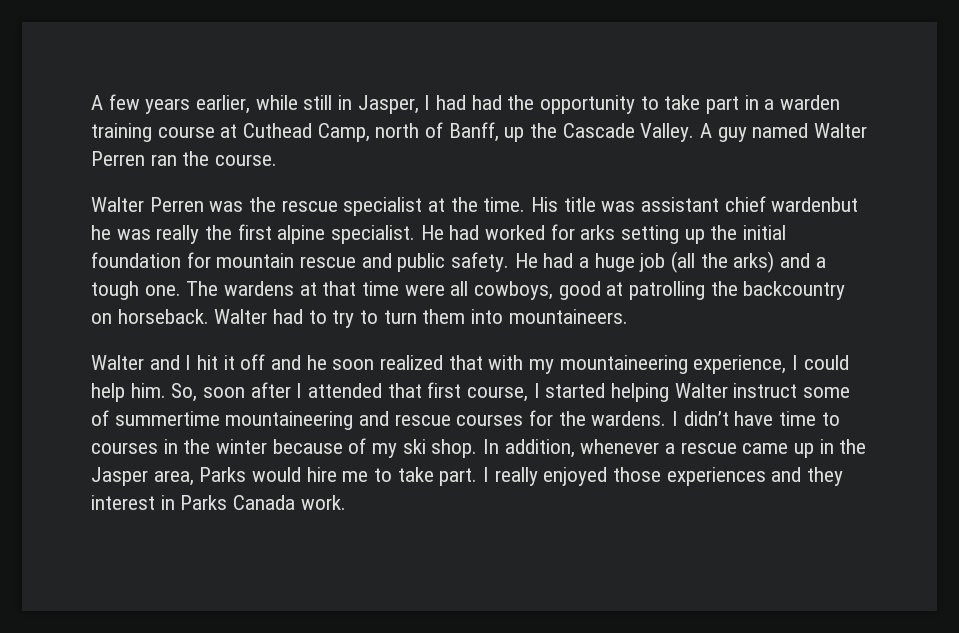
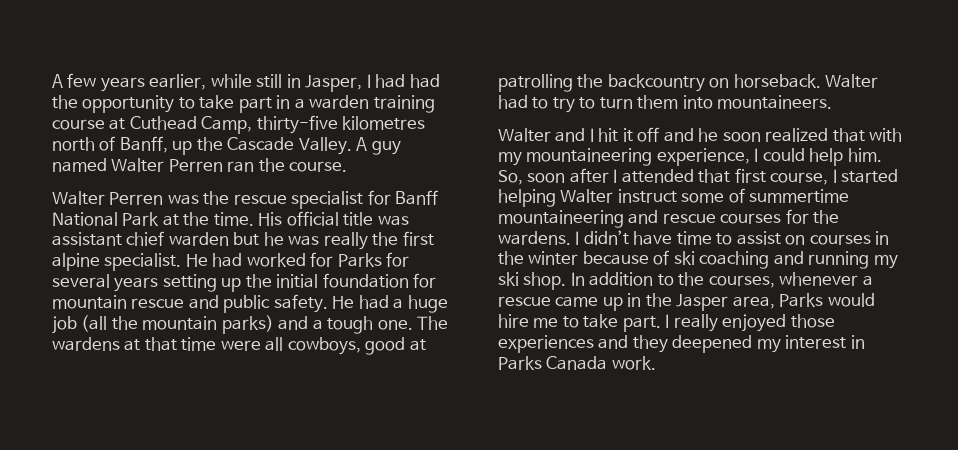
- A few years earlier, while still in Jasper, I had had the opportunity to take part in a warden training course at Cuthead Camp, north of Banff, up the Cascade Valley.
+ A few years earlier, while still in Jasper, I had had the opportunity to take part in a warden training course at Cuthead Camp, thirty-five kilometres north of Banff, up the Cascade Valley.
- Walter Perren was the rescue specialist at the time.
+ Walter Perren was the rescue specialist for Banff National Park at the time.
- His title was assistant chief wardenbut he was really the first alpine specialist.
+ His official title was assistant chief warden but he was really the first alpine specialist.
- He had worked for arks setting up the initial foundation for mountain rescue and public safety.
+ He had worked for Parks for several years setting up the initial foundation for mountain rescue and public safety.
- He had a huge job (all the arks) and a tough one.
+ He had a huge job (all the mountain parks) and a tough one.
- I didn’t have time to courses in the winter because of my ski shop. In addition, whenever a rescue came up in the Jasper area, Parks would hire me to take part.
+ I didn’t have time to assist on courses in the winter because of ski coaching and running my ski shop. In addition to the courses, whenever a rescue came up in the Jasper area, Parks would hire me to take part.
- I really enjoyed those experiences and they interest in Parks Canada work.
+ I really enjoyed those experiences and they deepened my interest in Parks Canada work.

